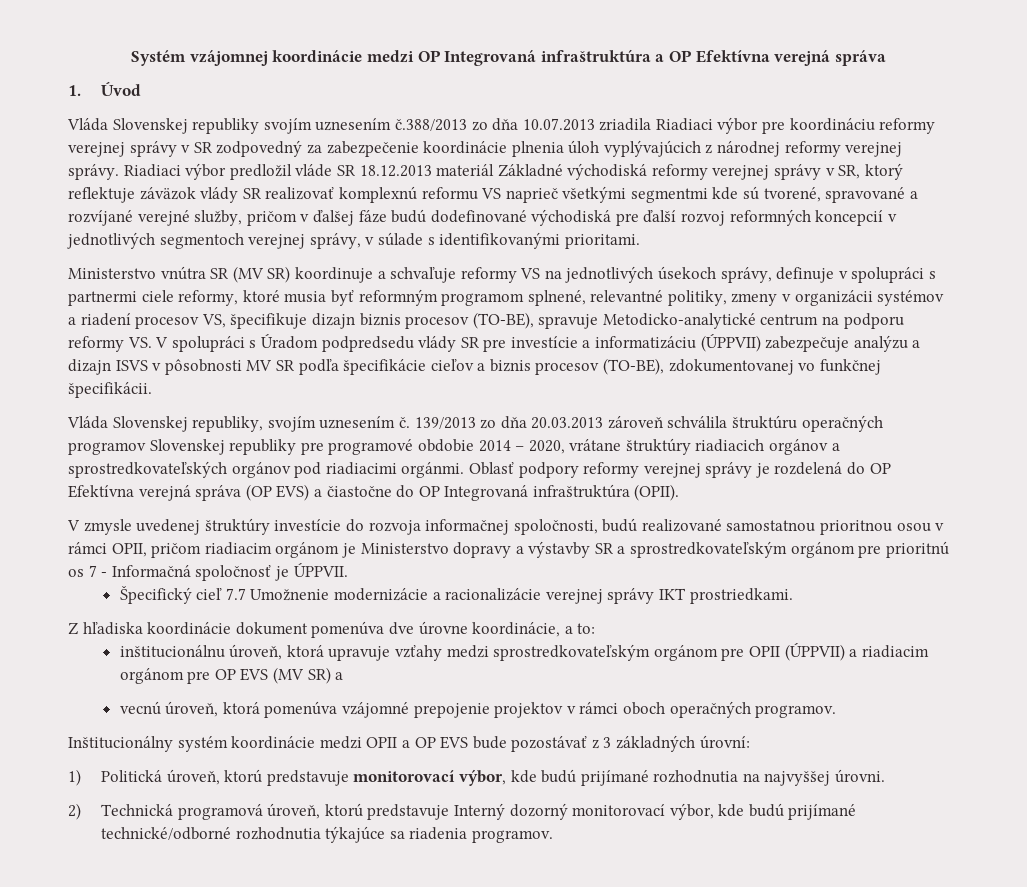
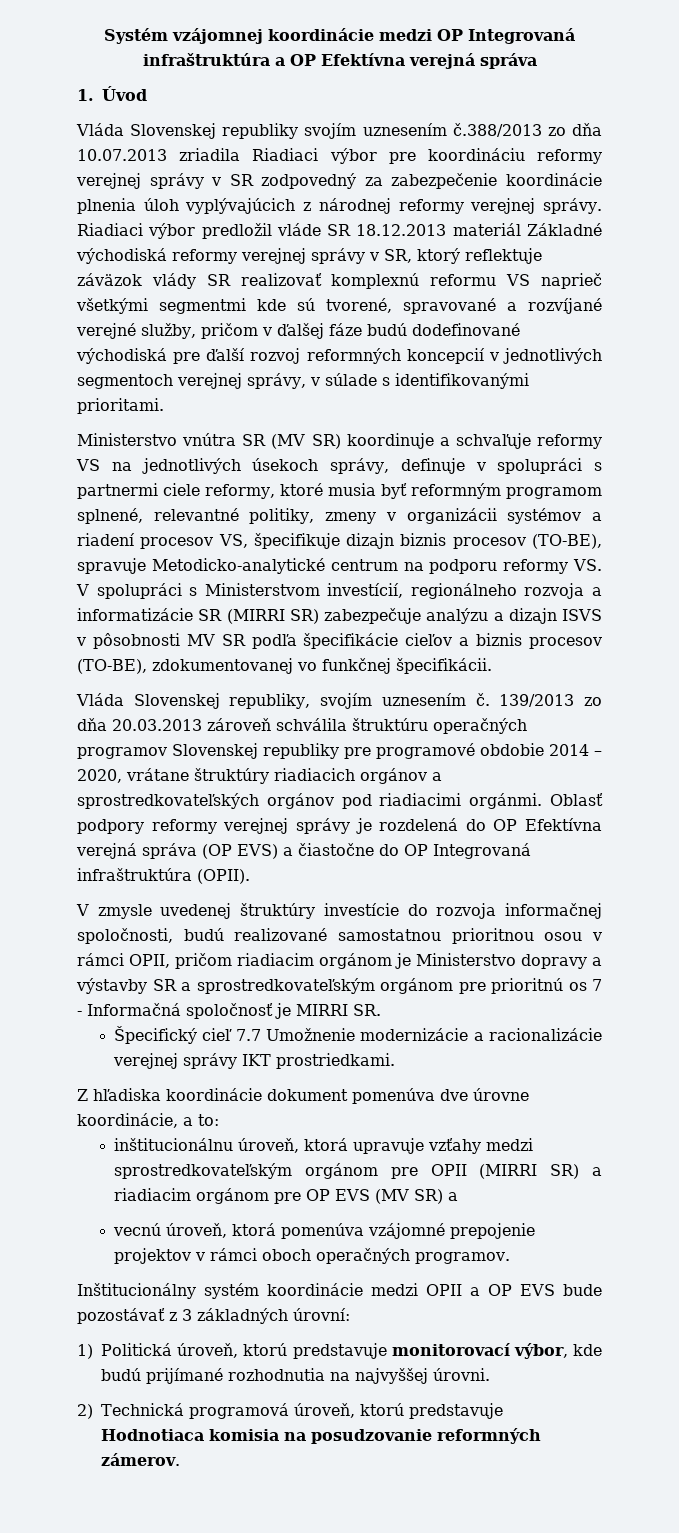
- Ministerstvo vnútra SR (MV SR) koordinuje a schvaľuje reformy VS na jednotlivých úsekoch správy, definuje v spolupráci s partnermi ciele reformy, ktoré musia byť reformným programom splnené, relevantné politiky, zmeny v organizácii systémov a riadení procesov VS, špecifikuje dizajn biznis procesov (TO-BE), spravuje Metodicko-analytické centrum na podporu reformy VS. V spolupráci s Úradom podpredsedu vlády SR pre investície a informatizáciu (ÚPPVII) zabezpečuje analýzu a dizajn ISVS v pôsobnosti MV SR podľa špecifikácie cieľov a biznis procesov (TO-BE), zdokumentovanej vo funkčnej špecifikácii.
+ Ministerstvo vnútra SR (MV SR) koordinuje a schvaľuje reformy VS na jednotlivých úsekoch správy, definuje v spolupráci s partnermi ciele reformy, ktoré musia byť reformným programom splnené, relevantné politiky, zmeny v organizácii systémov a riadení procesov VS, špecifikuje dizajn biznis procesov (TO-BE), spravuje Metodicko-analytické centrum na podporu reformy VS. V spolupráci s Ministerstvom investícií, regionálneho rozvoja a informatizácie SR (MIRRI SR) zabezpečuje analýzu a dizajn ISVS v pôsobnosti MV SR podľa špecifikácie cieľov a biznis procesov (TO-BE), zdokumentovanej vo funkčnej špecifikácii.
- V zmysle uvedenej štruktúry investície do rozvoja informačnej spoločnosti, budú realizované samostatnou prioritnou osou v rámci OPII, pričom riadiacim orgánom je Ministerstvo dopravy a výstavby SR a sprostredkovateľským orgánom pre prioritnú os 7 - Informačná spoločnosť je ÚPPVII.
+ V zmysle uvedenej štruktúry investície do rozvoja informačnej spoločnosti, budú realizované samostatnou prioritnou osou v rámci OPII, pričom riadiacim orgánom je Ministerstvo dopravy a výstavby SR a sprostredkovateľským orgánom pre prioritnú os 7 - Informačná spoločnosť je MIRRI SR.
- inštitucionálnu úroveň, ktorá upravuje vzťahy medzi sprostredkovateľským orgánom pre OPII (ÚPPVII) a riadiacim orgánom pre OP EVS (MV SR) a
+ inštitucionálnu úroveň, ktorá upravuje vzťahy medzi sprostredkovateľským orgánom pre OPII (MIRRI SR) a riadiacim orgánom pre OP EVS (MV SR) a
- 2) Technická programová úroveň, ktorú predstavuje Interný dozorný monitorovací výbor, kde budú prijímané technické/odborné rozhodnutia týkajúce sa riadenia programov.
+ 2) Technická programová úroveň, ktorú predstavuje Hodnotiaca komisia na posudzovanie reformných zámerov.

